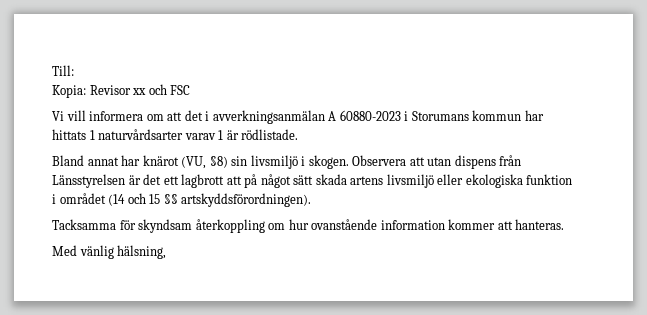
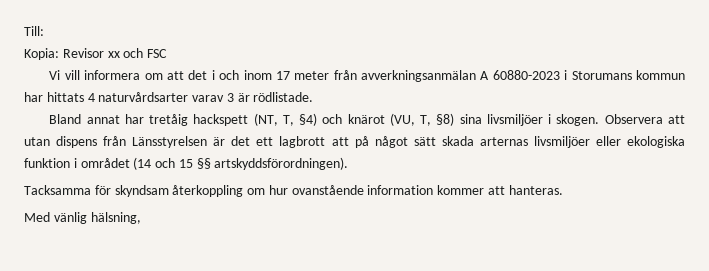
- Vi vill informera om att det i avverkningsanmälan A 60880-2023 i Storumans kommun har hittats 1 naturvårdsarter varav 1 är rödlistade.
+ Vi vill informera om att det i och inom 17 meter från avverkningsanmälan A 60880-2023 i Storumans kommun har hittats 4 naturvårdsarter varav 3 är rödlistade.
- Bland annat har knärot (VU, §8) sin livsmiljö i skogen.
+ Bland annat har tretåig hackspett (NT, T, §4) och knärot (VU, T, §8) sina livsmiljöer i skogen.
- Observera att utan dispens från Länsstyrelsen är det ett lagbrott att på något sätt skada artens livsmiljö eller ekologiska funktion i området (14 och 15 §§ artskyddsförordningen).
+ Observera att utan dispens från Länsstyrelsen är det ett lagbrott att på något sätt skada arternas livsmiljöer eller ekologiska funktion i området (14 och 15 §§ artskyddsförordningen).

